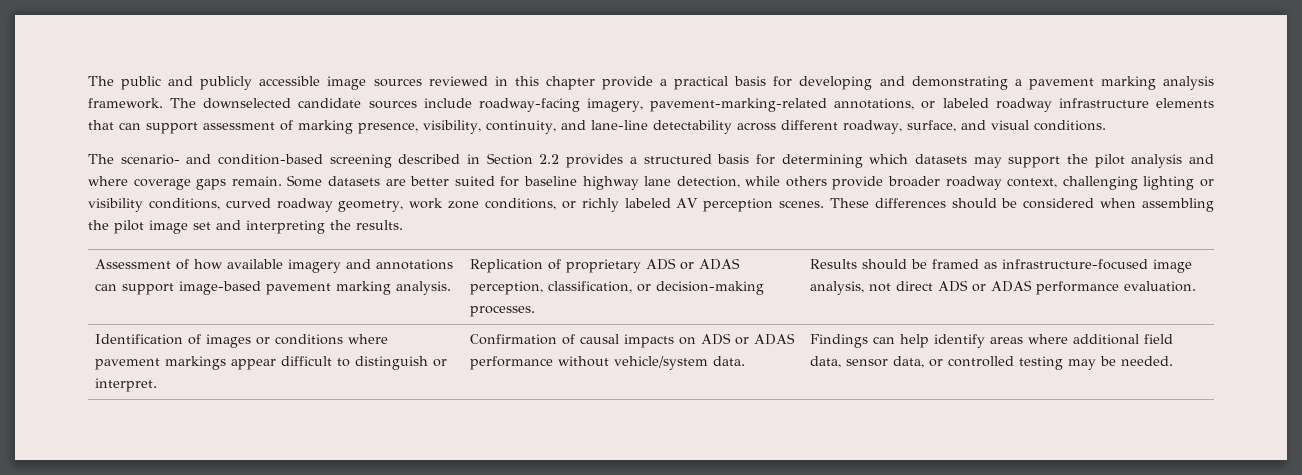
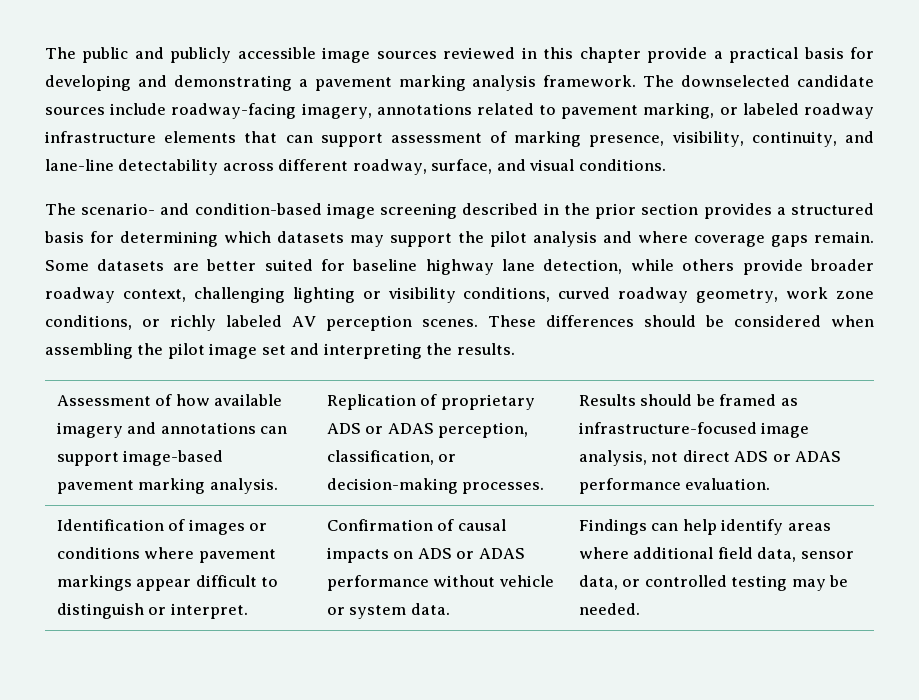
- The downselected candidate sources include roadway-facing imagery, pavement-marking-related annotations, or labeled roadway infrastructure elements that can support assessment of marking presence, visibility, continuity, and lane-line detectability across different roadway, surface, and visual conditions.
+ The downselected candidate sources include roadway-facing imagery, annotations related to pavement marking, or labeled roadway infrastructure elements that can support assessment of marking presence, visibility, continuity, and lane-line detectability across different roadway, surface, and visual conditions.
- The scenario- and condition-based screening described in Section 2.2 provides a structured basis for determining which datasets may support the pilot analysis and where coverage gaps remain.
+ The scenario- and condition-based image screening described in the prior section provides a structured basis for determining which datasets may support the pilot analysis and where coverage gaps remain.
- Confirmation of causal impacts on ADS or ADAS performance without vehicle/system data.
+ Confirmation of causal impacts on ADS or ADAS performance without vehicle or system data.

